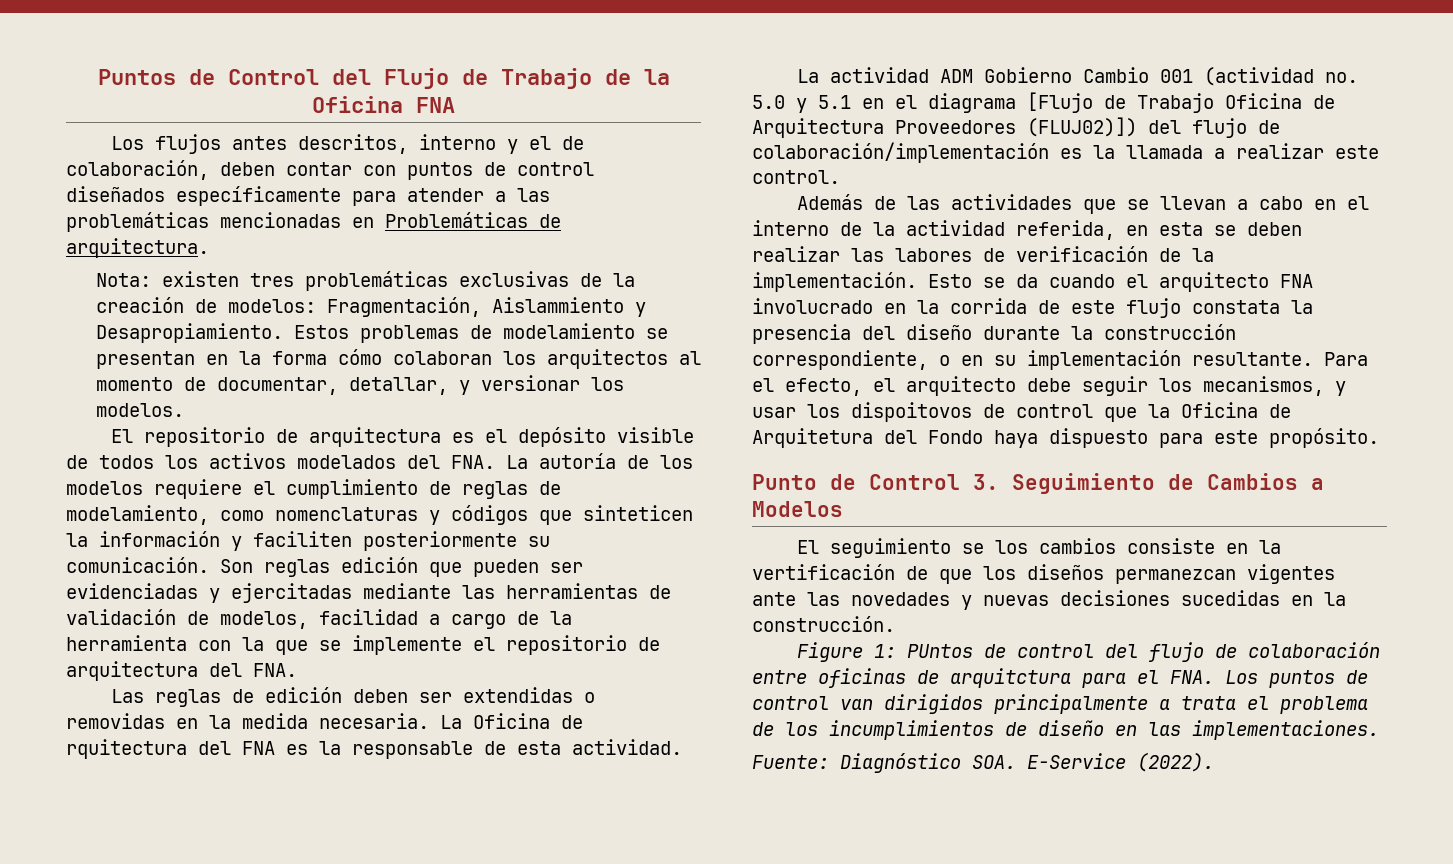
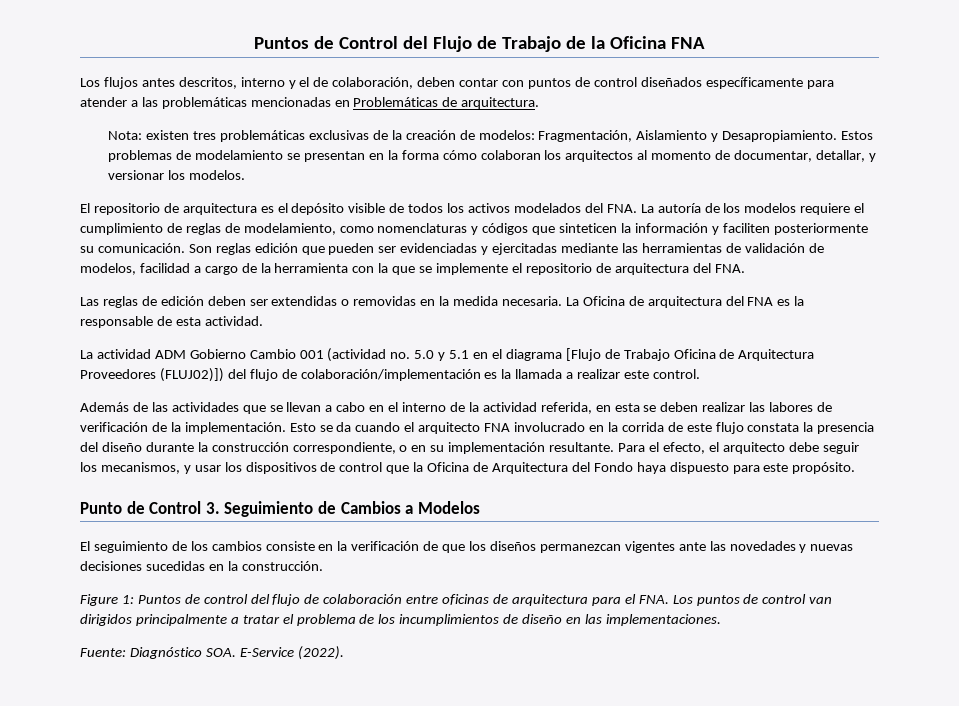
- Nota: existen tres problemáticas exclusivas de la creación de modelos: Fragmentación, Aislammiento y Desapropiamiento.
+ Nota: existen tres problemáticas exclusivas de la creación de modelos: Fragmentación, Aislamiento y Desapropiamiento.
- La Oficina de rquitectura del FNA es la responsable de esta actividad.
+ La Oficina de arquitectura del FNA es la responsable de esta actividad.
- Para el efecto, el arquitecto debe seguir los mecanismos, y usar los dispoitovos de control que la Oficina de Arquitetura del Fondo haya dispuesto para este propósito.
+ Para el efecto, el arquitecto debe seguir los mecanismos, y usar los dispositivos de control que la Oficina de Arquitectura del Fondo haya dispuesto para este propósito.
- El seguimiento se los cambios consiste en la vertificación de que los diseños permanezcan vigentes ante las novedades y nuevas decisiones sucedidas en la construcción.
+ El seguimiento de los cambios consiste en la verificación de que los diseños permanezcan vigentes ante las novedades y nuevas decisiones sucedidas en la construcción.
- Figure 1: PUntos de control del flujo de colaboración entre oficinas de arquitctura para el FNA. Los puntos de control van dirigidos principalmente a trata el problema de los incumplimientos de diseño en las implementaciones.
+ Figure 1: Puntos de control del flujo de colaboración entre oficinas de arquitectura para el FNA. Los puntos de control van dirigidos principalmente a tratar el problema de los incumplimientos de diseño en las implementaciones.

